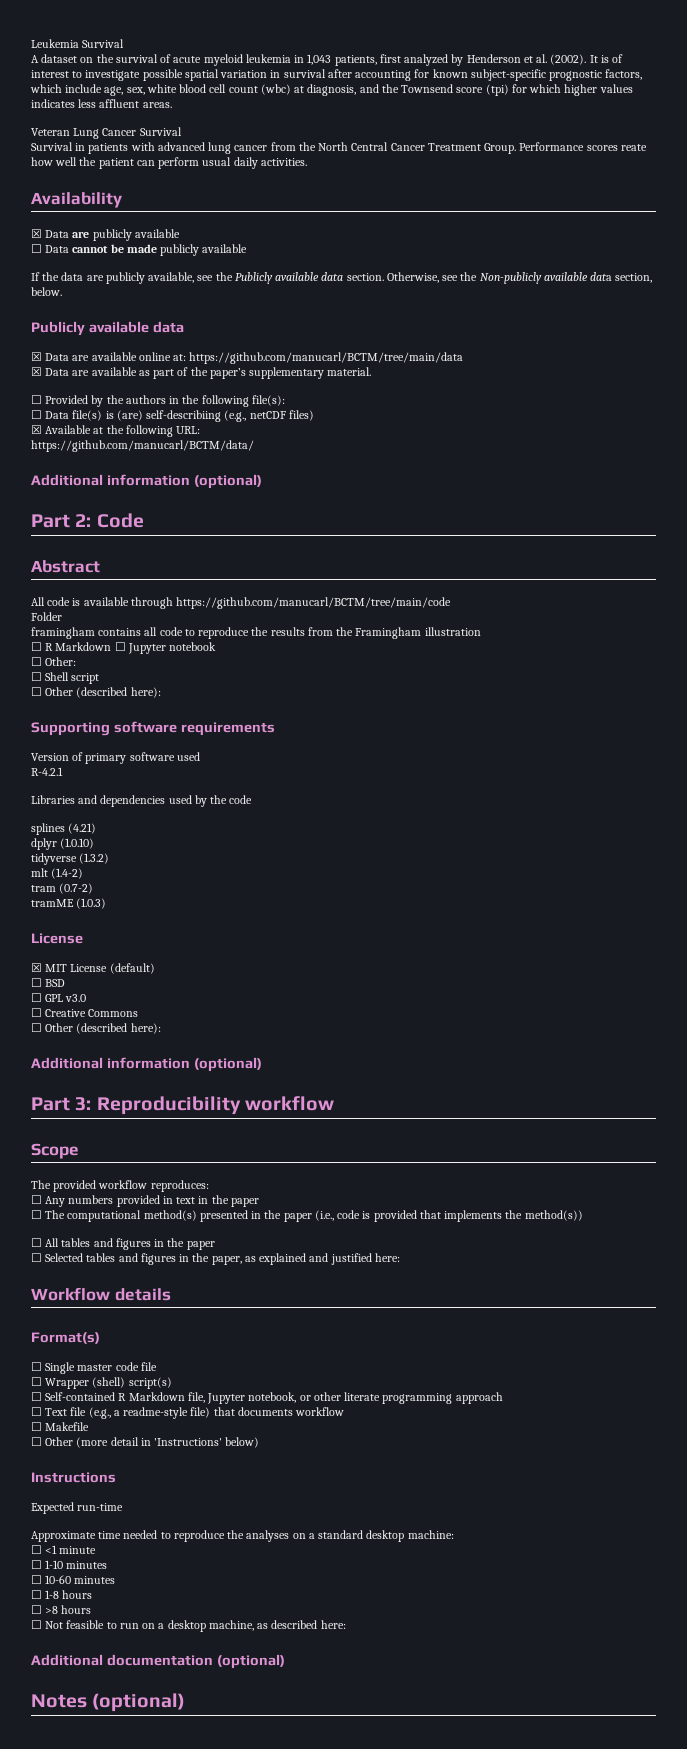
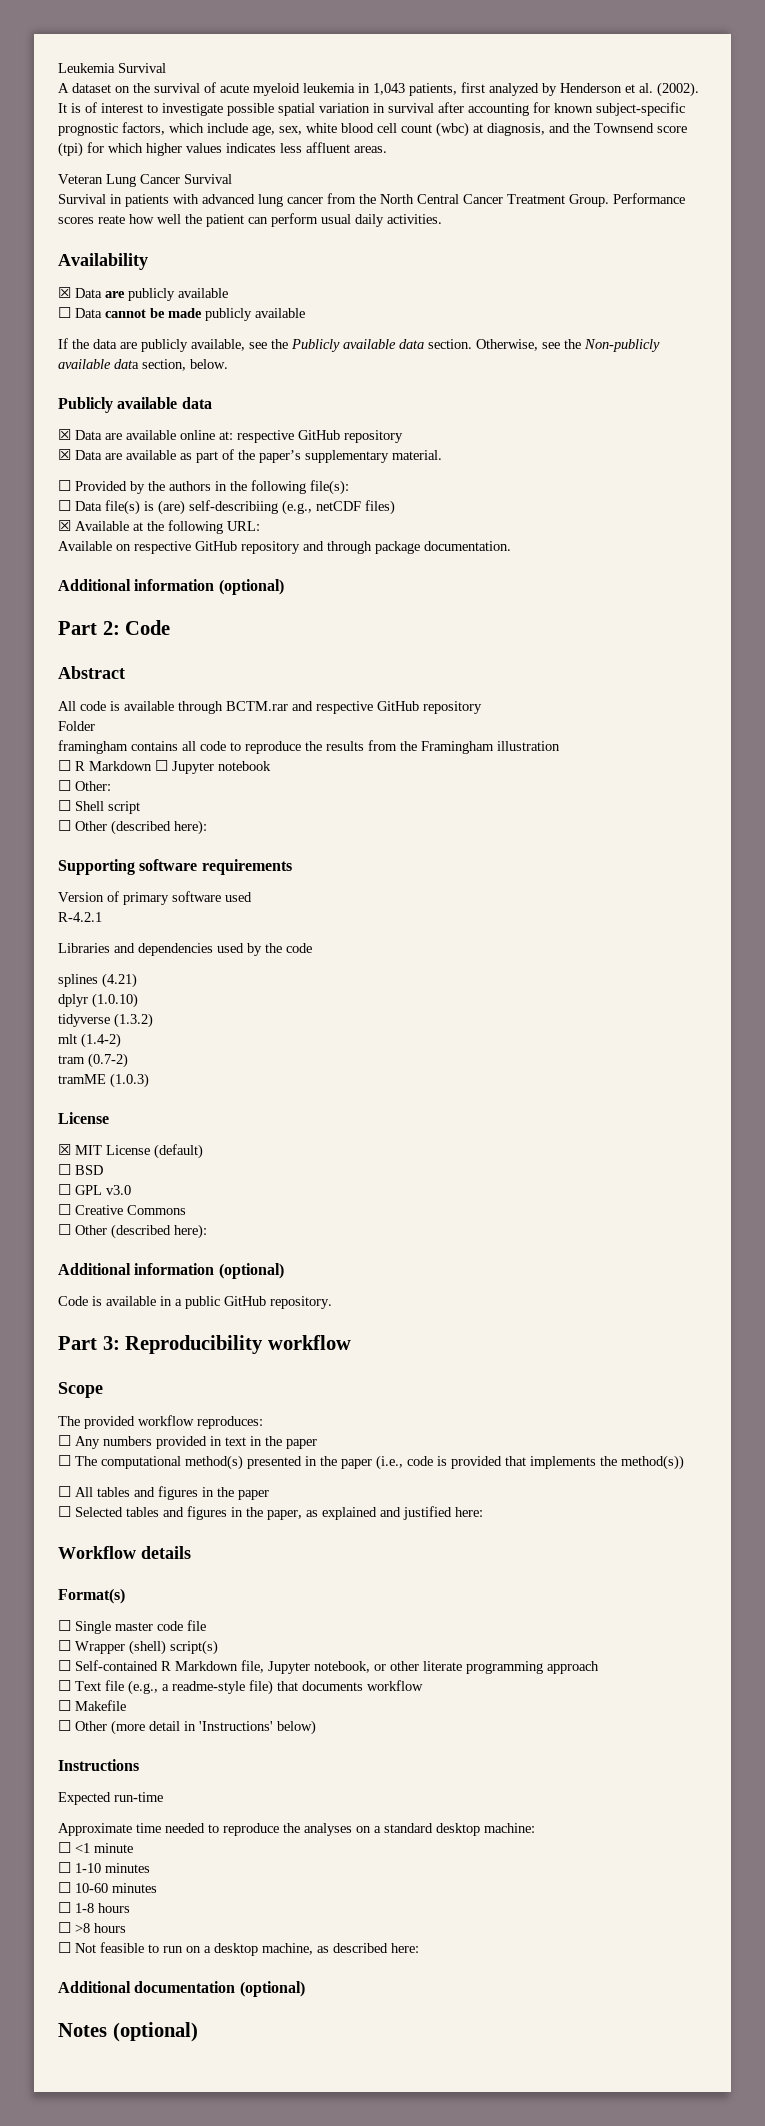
- ☒ Data are available online at: https://github.com/manucarl/BCTM/tree/main/data
+ ☒ Data are available online at: respective GitHub repository
- https://github.com/manucarl/BCTM/data/
+ Available on respective GitHub repository and through package documentation.
- All code is available through https://github.com/manucarl/BCTM/tree/main/code
+ All code is available through BCTM.rar and respective GitHub repository
+ Code is available in a public GitHub repository.

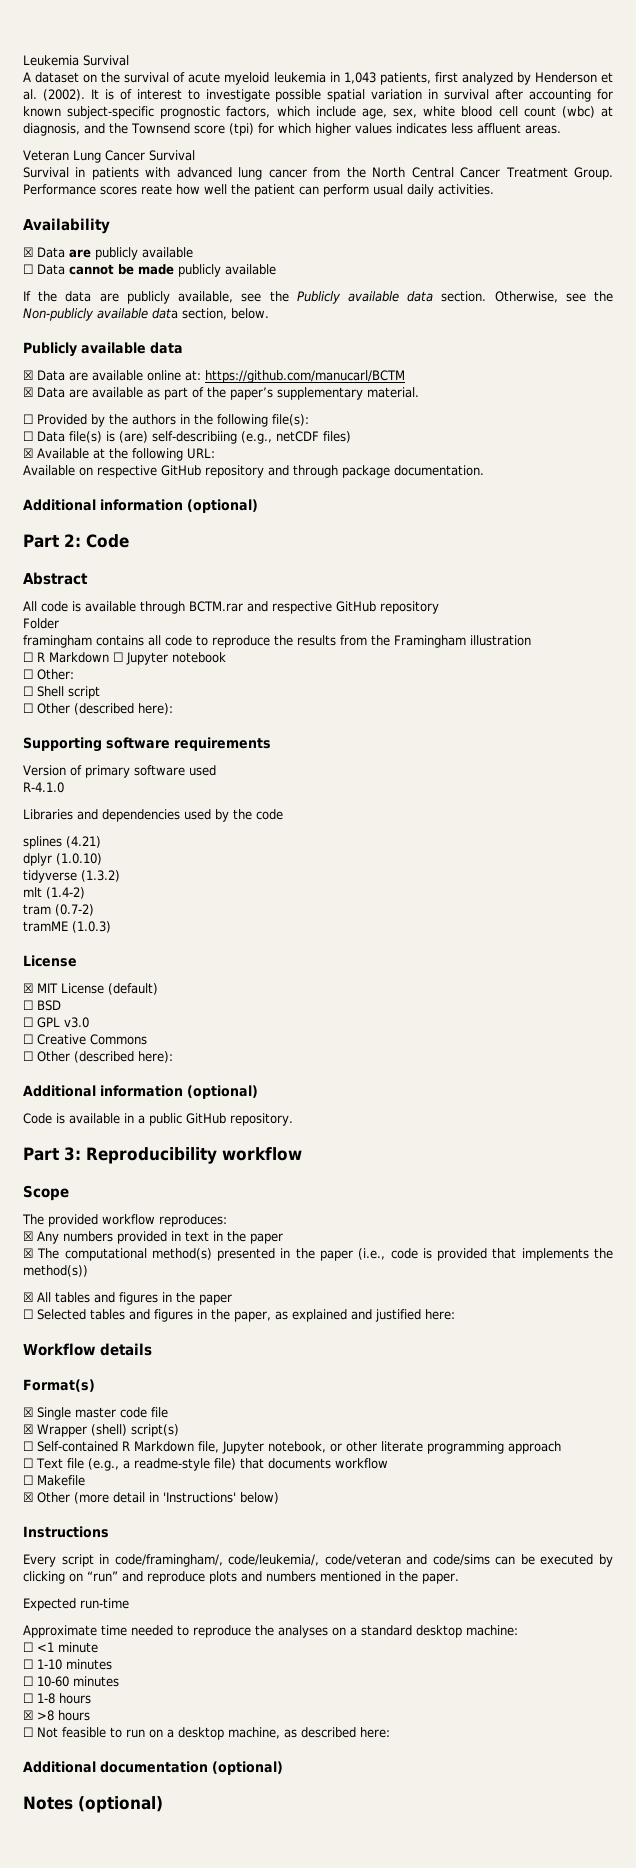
- ☒ Data are available online at: respective GitHub repository
+ ☒ Data are available online at: https://github.com/manucarl/BCTM
- R-4.2.1
+ R-4.1.0
- ☐ Any numbers provided in text in the paper
+ ☒ Any numbers provided in text in the paper
- ☐ The computational method(s) presented in the paper (i.e., code is provided that implements the method(s))
+ ☒ The computational method(s) presented in the paper (i.e., code is provided that implements the method(s))
- ☐ All tables and figures in the paper
+ ☒ All tables and figures in the paper
- ☐ Single master code file
+ ☒ Single master code file
- ☐ Wrapper (shell) script(s)
+ ☒ Wrapper (shell) script(s)
- ☐ Other (more detail in 'Instructions' below)
+ ☒ Other (more detail in 'Instructions' below)
+ Every script in code/framingham/, code/leukemia/, code/veteran and code/sims can be executed by clicking on “run” and reproduce plots and numbers mentioned in the paper.
- ☐ >8 hours
+ ☒ >8 hours

